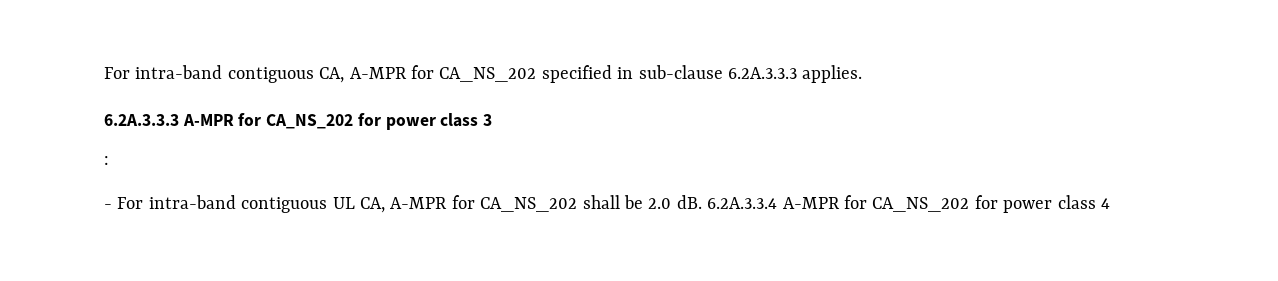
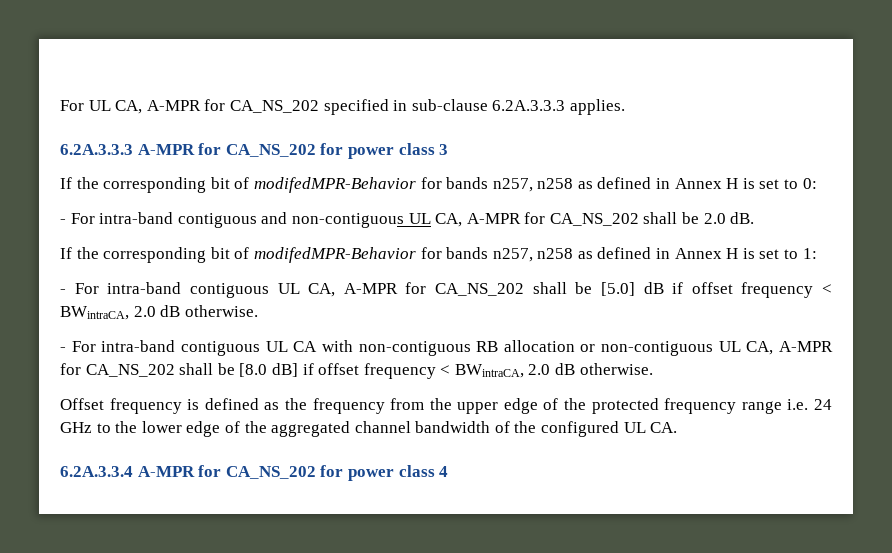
- For intra-band contiguous CA, A-MPR for CA_NS_202 specified in sub-clause 6.2A.3.3.3 applies.
+ For UL CA, A-MPR for CA_NS_202 specified in sub-clause 6.2A.3.3.3 applies.
- :
+ If the corresponding bit of modifedMPR-Behavior for bands n257, n258 as defined in Annex H is set to 0:
+ - For intra-band contiguous and non-contiguous UL CA, A-MPR for CA_NS_202 shall be 2.0 dB.
+ If the corresponding bit of modifedMPR-Behavior for bands n257, n258 as defined in Annex H is set to 1:
- - For intra-band contiguous UL CA, A-MPR for CA_NS_202 shall be 2.0 dB. 6.2A.3.3.4 A-MPR for CA_NS_202 for power class 4
+ - For intra-band contiguous UL CA, A-MPR for CA_NS_202 shall be [5.0] dB if offset frequency < BWintraCA, 2.0 dB otherwise.
+ - For intra-band contiguous UL CA with non-contiguous RB allocation or non-contiguous UL CA, A-MPR for CA_NS_202 shall be [8.0 dB] if offset frequency < BWintraCA, 2.0 dB otherwise.
+ Offset frequency is defined as the frequency from the upper edge of the protected frequency range i.e. 24 GHz to the lower edge of the aggregated channel bandwidth of the configured UL CA.
+ 6.2A.3.3.4 A-MPR for CA_NS_202 for power class 4

